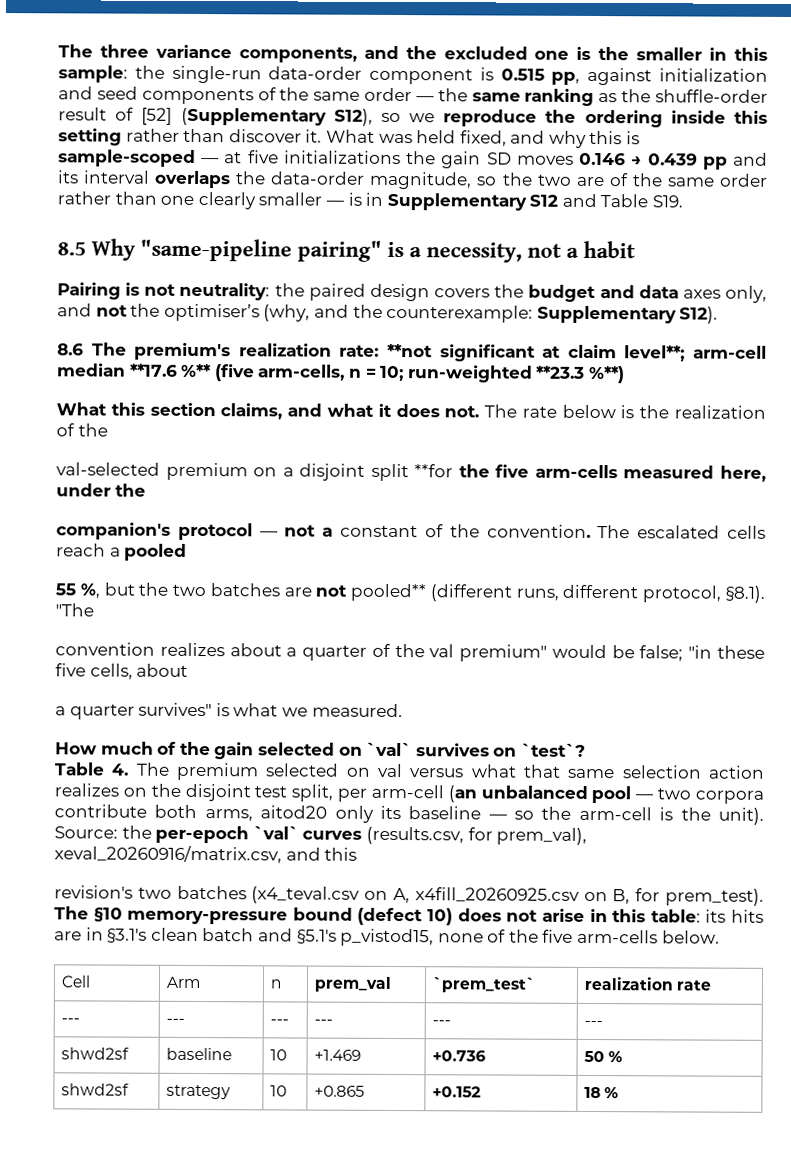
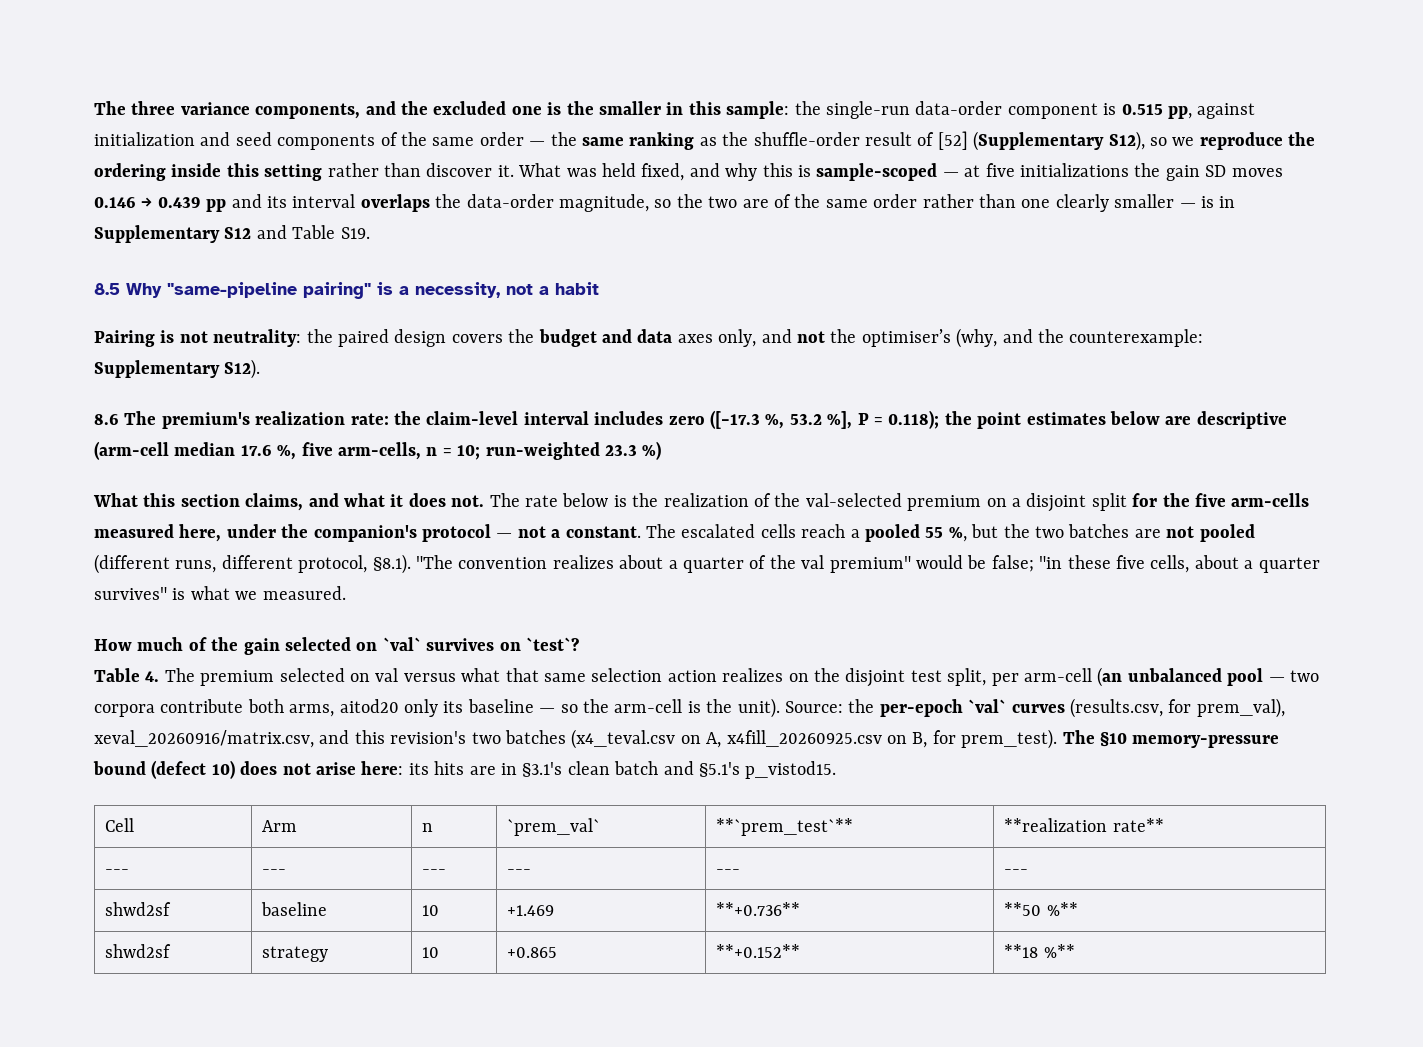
- 8.6 The premium's realization rate: **not significant at claim level**; arm-cell median **17.6 %** (five arm-cells, n = 10; run-weighted **23.3 %**)
+ 8.6 The premium's realization rate: the claim-level interval includes zero ([−17.3 %, 53.2 %], P = 0.118); the point estimates below are descriptive (arm-cell median 17.6 %, five arm-cells, n = 10; run-weighted 23.3 %)
- The rate below is the realization of the
- val-selected premium on a disjoint split **for the five arm-cells measured here, under the
- companion's protocol — not a constant of the convention.
+ The rate below is the realization of the val-selected premium on a disjoint split for the five arm-cells measured here, under the companion's protocol — not a constant.
- The escalated cells reach a pooled
- 55 %, but the two batches are not pooled** (different runs, different protocol, §8.1). "The
- convention realizes about a quarter of the val premium" would be false; "in these five cells, about
- a quarter survives" is what we measured.
+ The escalated cells reach a pooled 55 %, but the two batches are not pooled (different runs, different protocol, §8.1). "The convention realizes about a quarter of the val premium" would be false; "in these five cells, about a quarter survives" is what we measured.
- Source: the per-epoch `val` curves (results.csv, for prem_val), xeval_20260916/matrix.csv, and this
- revision's two batches (x4_teval.csv on A, x4fill_20260925.csv on B, for prem_test).
+ Source: the per-epoch `val` curves (results.csv, for prem_val), xeval_20260916/matrix.csv, and this revision's two batches (x4_teval.csv on A, x4fill_20260925.csv on B, for prem_test).
- The §10 memory-pressure bound (defect 10) does not arise in this table: its hits are in §3.1's clean batch and §5.1's p_vistod15, none of the five arm-cells below.
+ The §10 memory-pressure bound (defect 10) does not arise here: its hits are in §3.1's clean batch and §5.1's p_vistod15.
- Cell | Arm | n | prem_val | `prem_test` | realization rate
+ Cell | Arm | n | `prem_val` | **`prem_test`** | **realization rate**
- shwd2sf | baseline | 10 | +1.469 | +0.736 | 50 %
+ shwd2sf | baseline | 10 | +1.469 | **+0.736** | **50 %**
- shwd2sf | strategy | 10 | +0.865 | +0.152 | 18 %
+ shwd2sf | strategy | 10 | +0.865 | **+0.152** | **18 %**

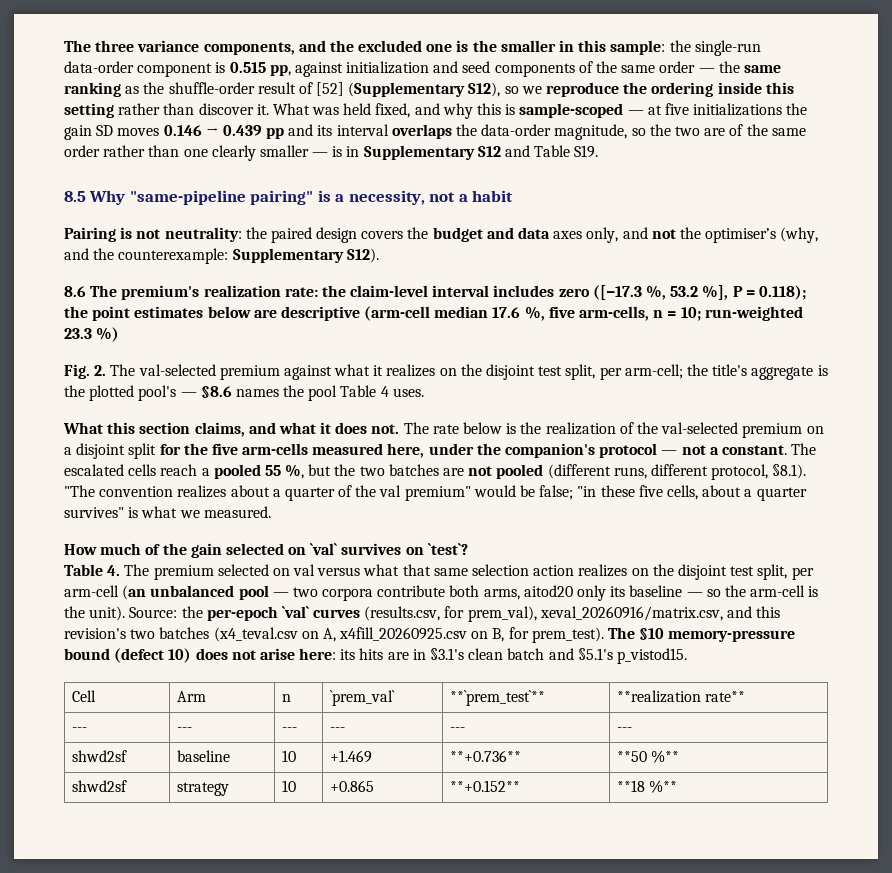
+ Fig. 2. The val-selected premium against what it realizes on the disjoint test split, per arm-cell; the title's aggregate is the plotted pool's — §8.6 names the pool Table 4 uses.

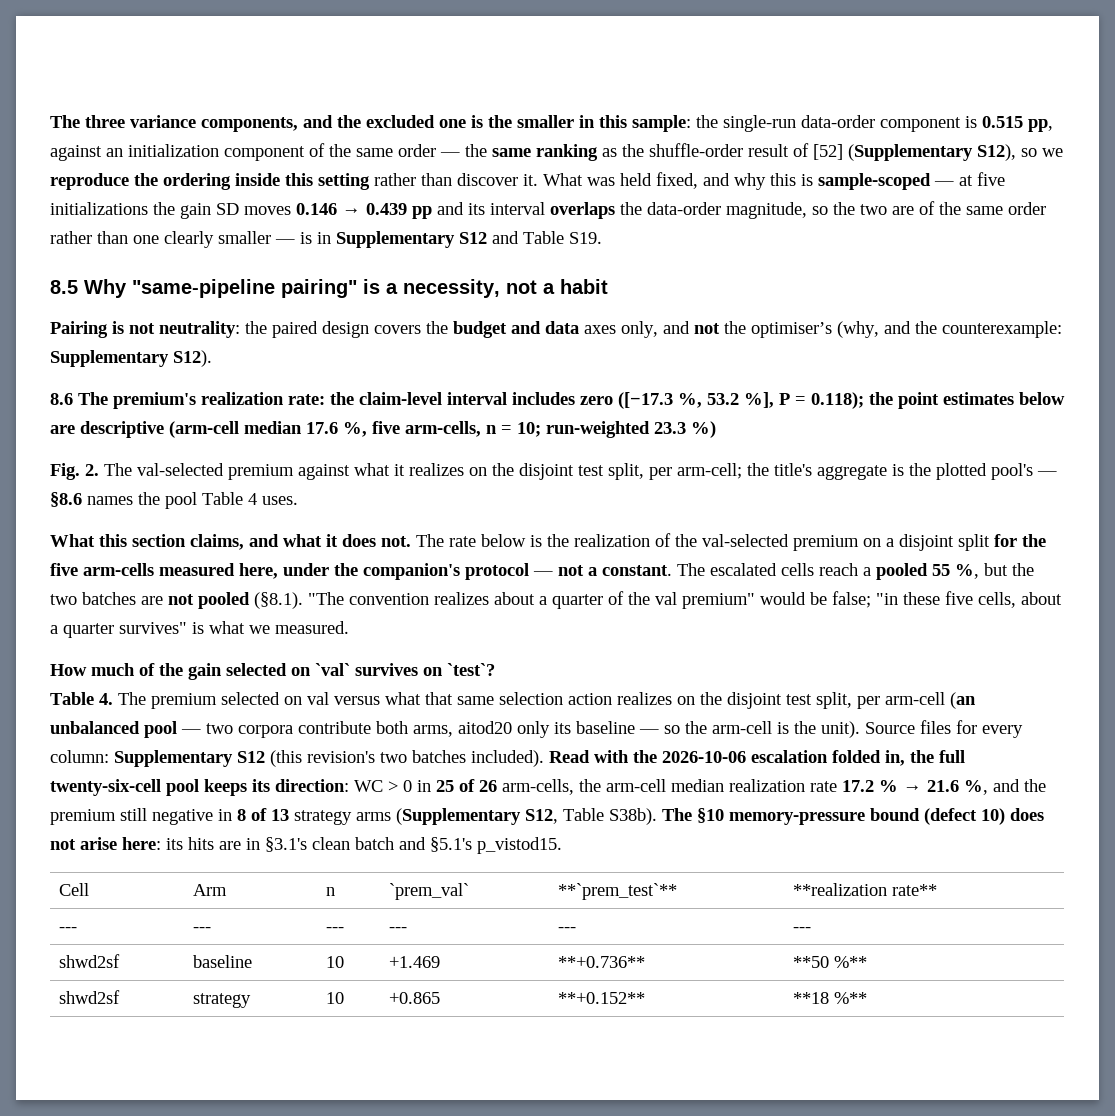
- The three variance components, and the excluded one is the smaller in this sample: the single-run data-order component is 0.515 pp, against initialization and seed components of the same order — the same ranking as the shuffle-order result of [52] (Supplementary S12), so we reproduce the ordering inside this setting rather than discover it.
+ The three variance components, and the excluded one is the smaller in this sample: the single-run data-order component is 0.515 pp, against an initialization component of the same order — the same ranking as the shuffle-order result of [52] (Supplementary S12), so we reproduce the ordering inside this setting rather than discover it.
- The escalated cells reach a pooled 55 %, but the two batches are not pooled (different runs, different protocol, §8.1). "The convention realizes about a quarter of the val premium" would be false; "in these five cells, about a quarter survives" is what we measured.
+ The escalated cells reach a pooled 55 %, but the two batches are not pooled (§8.1). "The convention realizes about a quarter of the val premium" would be false; "in these five cells, about a quarter survives" is what we measured.
- Source: the per-epoch `val` curves (results.csv, for prem_val), xeval_20260916/matrix.csv, and this revision's two batches (x4_teval.csv on A, x4fill_20260925.csv on B, for prem_test).
+ Source files for every column: Supplementary S12 (this revision's two batches included). Read with the 2026-10-06 escalation folded in, the full twenty-six-cell pool keeps its direction: WC > 0 in 25 of 26 arm-cells, the arm-cell median realization rate 17.2 % → 21.6 %, and the premium still negative in 8 of 13 strategy arms (Supplementary S12, Table S38b).

